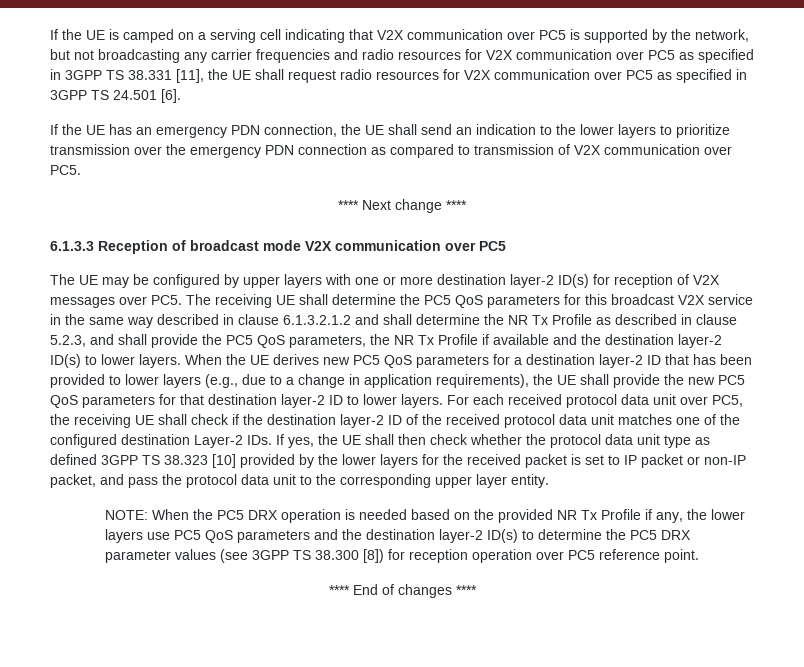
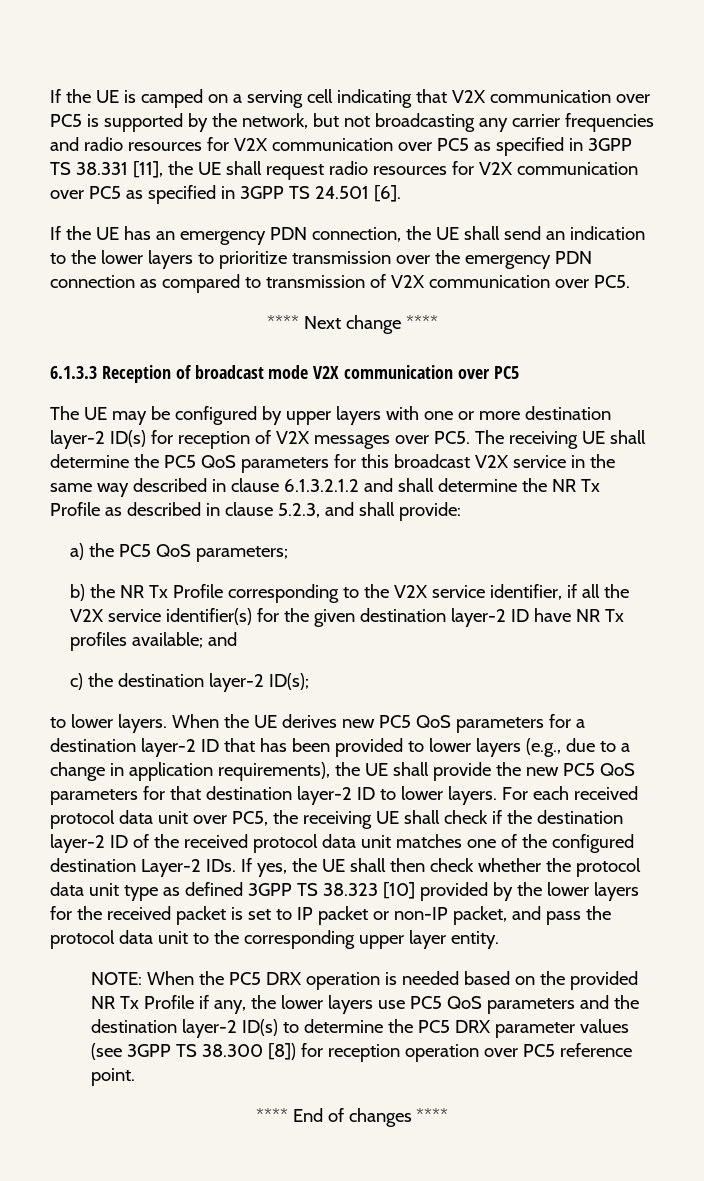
- The UE may be configured by upper layers with one or more destination layer-2 ID(s) for reception of V2X messages over PC5. The receiving UE shall determine the PC5 QoS parameters for this broadcast V2X service in the same way described in clause 6.1.3.2.1.2 and shall determine the NR Tx Profile as described in clause 5.2.3, and shall provide the PC5 QoS parameters, the NR Tx Profile if available and the destination layer-2 ID(s) to lower layers.
+ The UE may be configured by upper layers with one or more destination layer-2 ID(s) for reception of V2X messages over PC5. The receiving UE shall determine the PC5 QoS parameters for this broadcast V2X service in the same way described in clause 6.1.3.2.1.2 and shall determine the NR Tx Profile as described in clause 5.2.3, and shall provide:
+ a) the PC5 QoS parameters;
+ b) the NR Tx Profile corresponding to the V2X service identifier, if all the V2X service identifier(s) for the given destination layer-2 ID have NR Tx profiles available; and
+ c) the destination layer-2 ID(s);
+ to lower layers.

